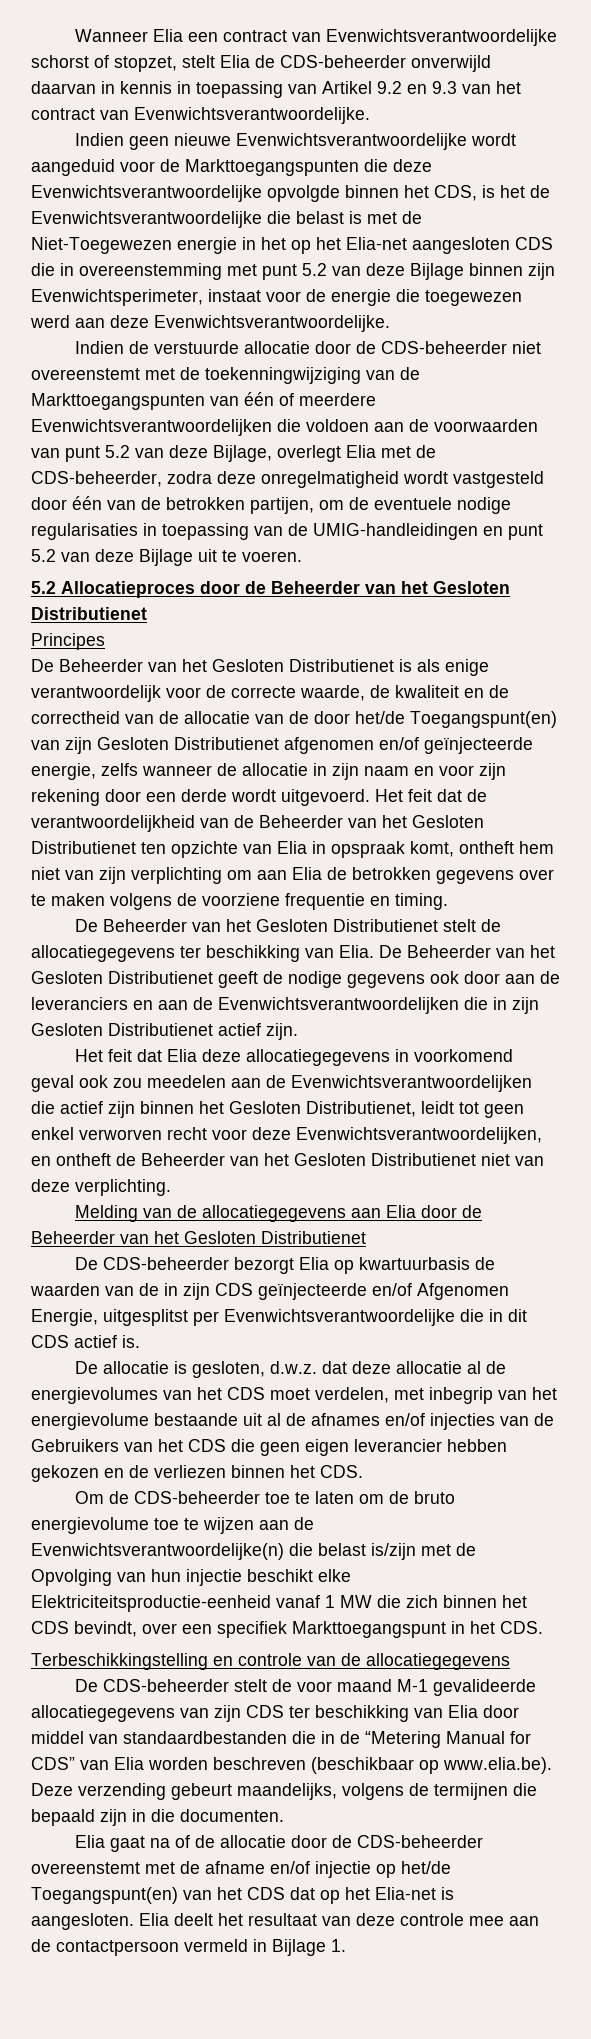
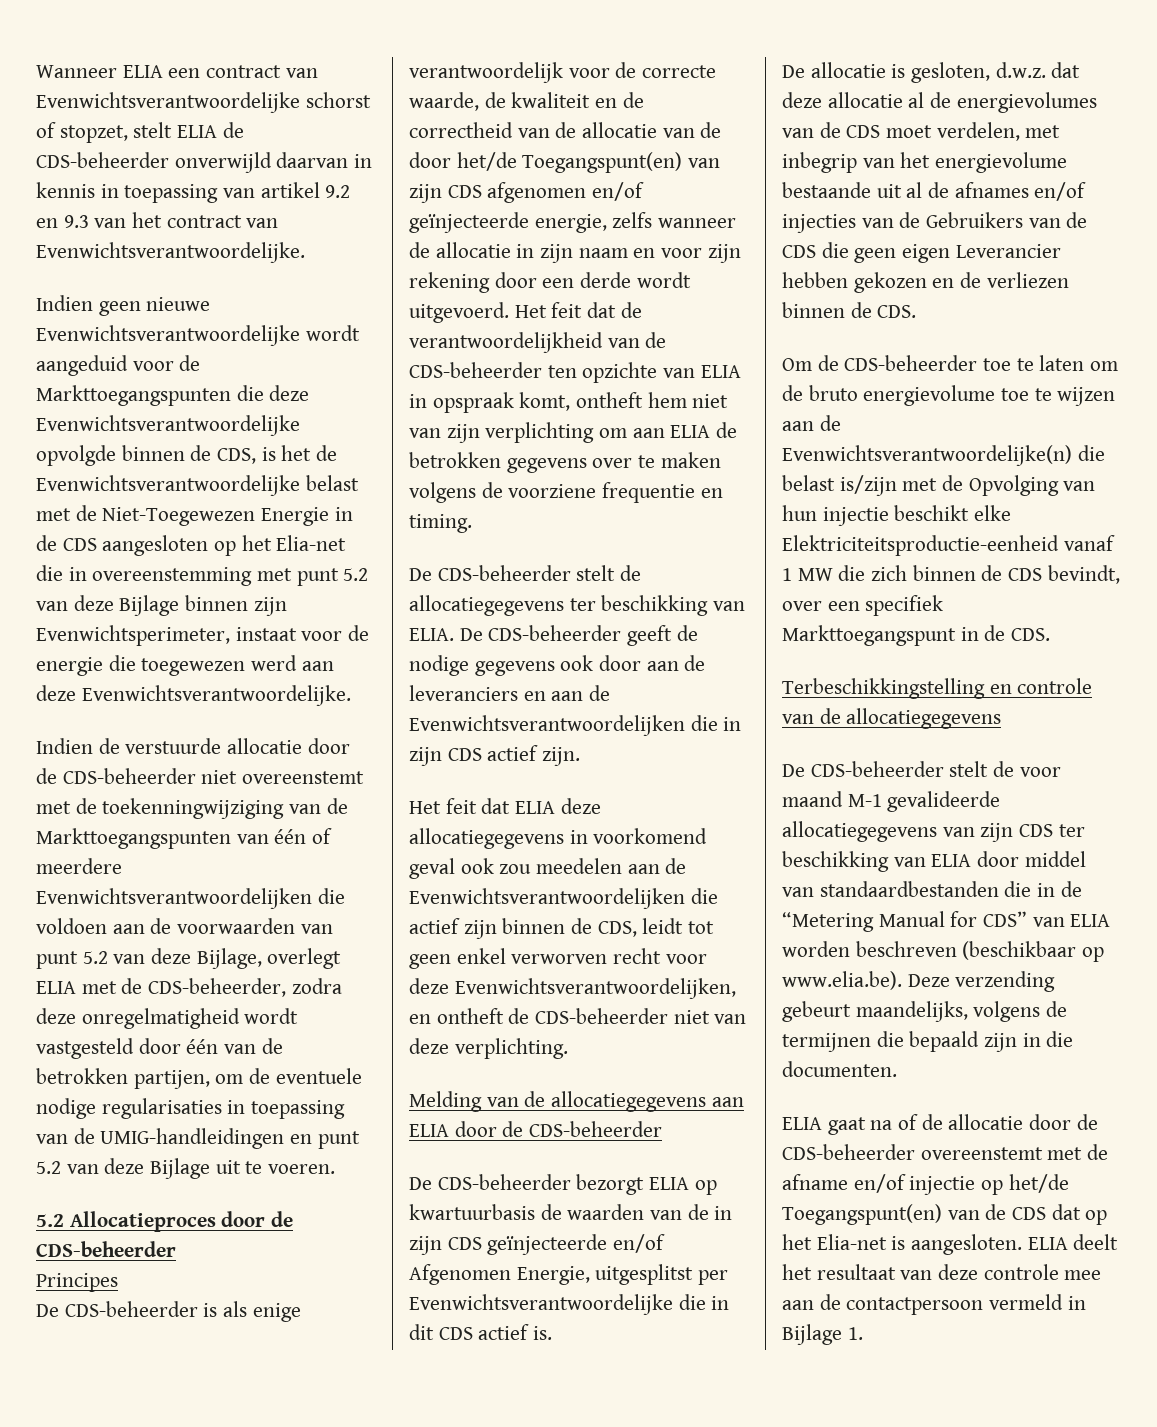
- Wanneer Elia een contract van Evenwichtsverantwoordelijke schorst of stopzet, stelt Elia de CDS-beheerder onverwijld daarvan in kennis in toepassing van Artikel 9.2 en 9.3 van het contract van Evenwichtsverantwoordelijke.
+ Wanneer ELIA een contract van Evenwichtsverantwoordelijke schorst of stopzet, stelt ELIA de CDS-beheerder onverwijld daarvan in kennis in toepassing van artikel 9.2 en 9.3 van het contract van Evenwichtsverantwoordelijke.
- Indien geen nieuwe Evenwichtsverantwoordelijke wordt aangeduid voor de Markttoegangspunten die deze Evenwichtsverantwoordelijke opvolgde binnen het CDS, is het de Evenwichtsverantwoordelijke die belast is met de Niet-Toegewezen energie in het op het Elia-net aangesloten CDS die in overeenstemming met punt 5.2 van deze Bijlage binnen zijn Evenwichtsperimeter, instaat voor de energie die toegewezen werd aan deze Evenwichtsverantwoordelijke.
+ Indien geen nieuwe Evenwichtsverantwoordelijke wordt aangeduid voor de Markttoegangspunten die deze Evenwichtsverantwoordelijke opvolgde binnen de CDS, is het de Evenwichtsverantwoordelijke belast met de Niet-Toegewezen Energie in de CDS aangesloten op het Elia-net die in overeenstemming met punt 5.2 van deze Bijlage binnen zijn Evenwichtsperimeter, instaat voor de energie die toegewezen werd aan deze Evenwichtsverantwoordelijke.
- Indien de verstuurde allocatie door de CDS-beheerder niet overeenstemt met de toekenningwijziging van de Markttoegangspunten van één of meerdere Evenwichtsverantwoordelijken die voldoen aan de voorwaarden van punt 5.2 van deze Bijlage, overlegt Elia met de CDS-beheerder, zodra deze onregelmatigheid wordt vastgesteld door één van de betrokken partijen, om de eventuele nodige regularisaties in toepassing van de UMIG-handleidingen en punt 5.2 van deze Bijlage uit te voeren.
+ Indien de verstuurde allocatie door de CDS-beheerder niet overeenstemt met de toekenningwijziging van de Markttoegangspunten van één of meerdere Evenwichtsverantwoordelijken die voldoen aan de voorwaarden van punt 5.2 van deze Bijlage, overlegt ELIA met de CDS-beheerder, zodra deze onregelmatigheid wordt vastgesteld door één van de betrokken partijen, om de eventuele nodige regularisaties in toepassing van de UMIG-handleidingen en punt 5.2 van deze Bijlage uit te voeren.
- 5.2 Allocatieproces door de Beheerder van het Gesloten Distributienet
+ 5.2 Allocatieproces door de CDS-beheerder
  Principes
- De Beheerder van het Gesloten Distributienet is als enige verantwoordelijk voor de correcte waarde, de kwaliteit en de correctheid van de allocatie van de door het/de Toegangspunt(en) van zijn Gesloten Distributienet afgenomen en/of geïnjecteerde energie, zelfs wanneer de allocatie in zijn naam en voor zijn rekening door een derde wordt uitgevoerd.
+ De CDS-beheerder is als enige verantwoordelijk voor de correcte waarde, de kwaliteit en de correctheid van de allocatie van de door het/de Toegangspunt(en) van zijn CDS afgenomen en/of geïnjecteerde energie, zelfs wanneer de allocatie in zijn naam en voor zijn rekening door een derde wordt uitgevoerd.
- Het feit dat de verantwoordelijkheid van de Beheerder van het Gesloten Distributienet ten opzichte van Elia in opspraak komt, ontheft hem niet van zijn verplichting om aan Elia de betrokken gegevens over te maken volgens de voorziene frequentie en timing.
+ Het feit dat de verantwoordelijkheid van de CDS-beheerder ten opzichte van ELIA in opspraak komt, ontheft hem niet van zijn verplichting om aan ELIA de betrokken gegevens over te maken volgens de voorziene frequentie en timing.
- De Beheerder van het Gesloten Distributienet stelt de allocatiegegevens ter beschikking van Elia. De Beheerder van het Gesloten Distributienet geeft de nodige gegevens ook door aan de leveranciers en aan de Evenwichtsverantwoordelijken die in zijn Gesloten Distributienet actief zijn.
+ De CDS-beheerder stelt de allocatiegegevens ter beschikking van ELIA. De CDS-beheerder geeft de nodige gegevens ook door aan de leveranciers en aan de Evenwichtsverantwoordelijken die in zijn CDS actief zijn.
- Het feit dat Elia deze allocatiegegevens in voorkomend geval ook zou meedelen aan de Evenwichtsverantwoordelijken die actief zijn binnen het Gesloten Distributienet, leidt tot geen enkel verworven recht voor deze Evenwichtsverantwoordelijken, en ontheft de Beheerder van het Gesloten Distributienet niet van deze verplichting.
+ Het feit dat ELIA deze allocatiegegevens in voorkomend geval ook zou meedelen aan de Evenwichtsverantwoordelijken die actief zijn binnen de CDS, leidt tot geen enkel verworven recht voor deze Evenwichtsverantwoordelijken, en ontheft de CDS-beheerder niet van deze verplichting.
- Melding van de allocatiegegevens aan Elia door de Beheerder van het Gesloten Distributienet
+ Melding van de allocatiegegevens aan ELIA door de CDS-beheerder
- De CDS-beheerder bezorgt Elia op kwartuurbasis de waarden van de in zijn CDS geïnjecteerde en/of Afgenomen Energie, uitgesplitst per Evenwichtsverantwoordelijke die in dit CDS actief is.
+ De CDS-beheerder bezorgt ELIA op kwartuurbasis de waarden van de in zijn CDS geïnjecteerde en/of Afgenomen Energie, uitgesplitst per Evenwichtsverantwoordelijke die in dit CDS actief is.
- De allocatie is gesloten, d.w.z. dat deze allocatie al de energievolumes van het CDS moet verdelen, met inbegrip van het energievolume bestaande uit al de afnames en/of injecties van de Gebruikers van het CDS die geen eigen leverancier hebben gekozen en de verliezen binnen het CDS.
+ De allocatie is gesloten, d.w.z. dat deze allocatie al de energievolumes van de CDS moet verdelen, met inbegrip van het energievolume bestaande uit al de afnames en/of injecties van de Gebruikers van de CDS die geen eigen Leverancier hebben gekozen en de verliezen binnen de CDS.
- Om de CDS-beheerder toe te laten om de bruto energievolume toe te wijzen aan de Evenwichtsverantwoordelijke(n) die belast is/zijn met de Opvolging van hun injectie beschikt elke Elektriciteitsproductie-eenheid vanaf 1 MW die zich binnen het CDS bevindt, over een specifiek Markttoegangspunt in het CDS.
+ Om de CDS-beheerder toe te laten om de bruto energievolume toe te wijzen aan de Evenwichtsverantwoordelijke(n) die belast is/zijn met de Opvolging van hun injectie beschikt elke Elektriciteitsproductie-eenheid vanaf 1 MW die zich binnen de CDS bevindt, over een specifiek Markttoegangspunt in de CDS.
- De CDS-beheerder stelt de voor maand M-1 gevalideerde allocatiegegevens van zijn CDS ter beschikking van Elia door middel van standaardbestanden die in de “Metering Manual for CDS” van Elia worden beschreven (beschikbaar op www.elia.be). Deze verzending gebeurt maandelijks, volgens de termijnen die bepaald zijn in die documenten.
+ De CDS-beheerder stelt de voor maand M-1 gevalideerde allocatiegegevens van zijn CDS ter beschikking van ELIA door middel van standaardbestanden die in de “Metering Manual for CDS” van ELIA worden beschreven (beschikbaar op www.elia.be). Deze verzending gebeurt maandelijks, volgens de termijnen die bepaald zijn in die documenten.
- Elia gaat na of de allocatie door de CDS-beheerder overeenstemt met de afname en/of injectie op het/de Toegangspunt(en) van het CDS dat op het Elia-net is aangesloten.
+ ELIA gaat na of de allocatie door de CDS-beheerder overeenstemt met de afname en/of injectie op het/de Toegangspunt(en) van de CDS dat op het Elia-net is aangesloten.
- Elia deelt het resultaat van deze controle mee aan de contactpersoon vermeld in Bijlage 1.
+ ELIA deelt het resultaat van deze controle mee aan de contactpersoon vermeld in Bijlage 1.

